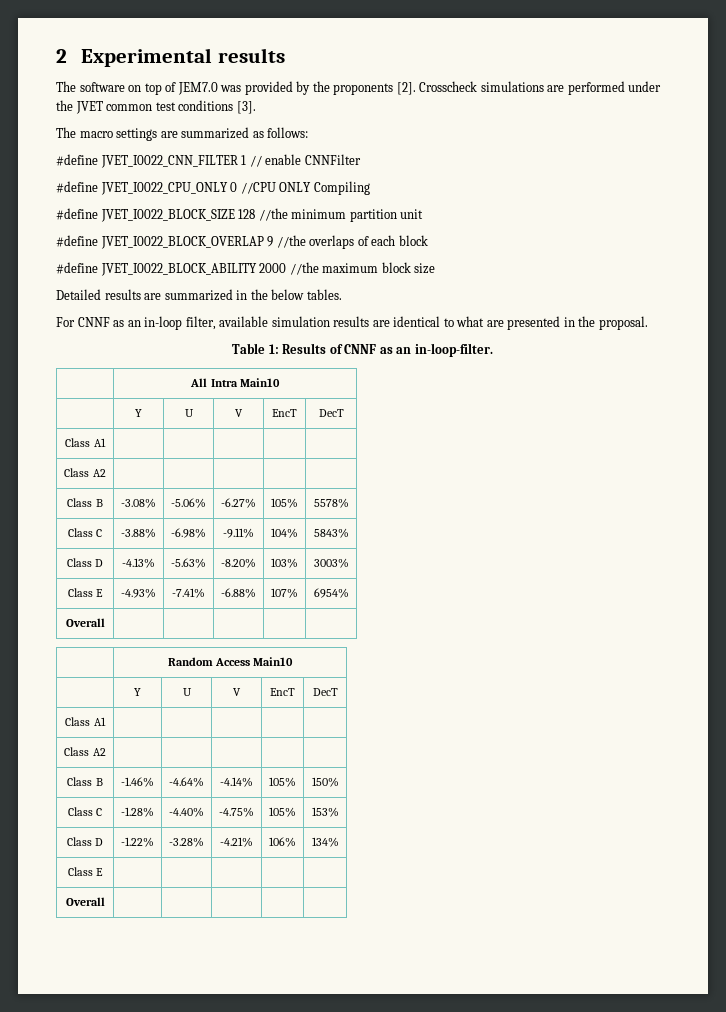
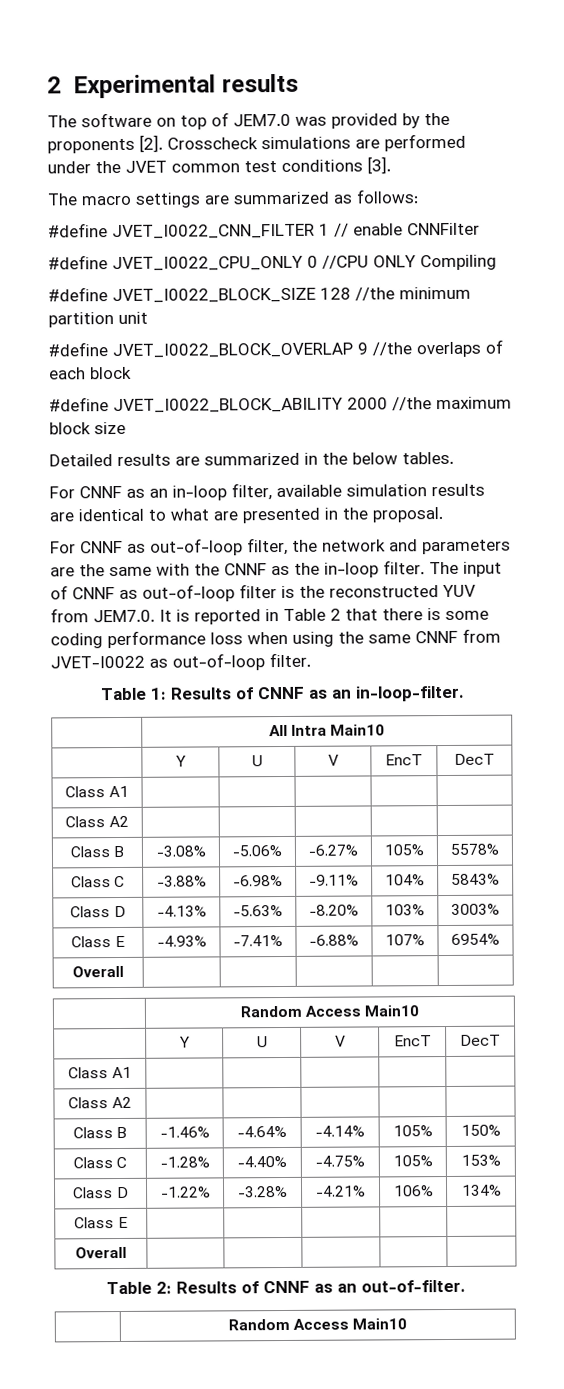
+ For CNNF as out-of-loop filter, the network and parameters are the same with the CNNF as the in-loop filter. The input of CNNF as out-of-loop filter is the reconstructed YUV from JEM7.0. It is reported in Table 2 that there is some coding performance loss when using the same CNNF from JVET-I0022 as out-of-loop filter.
+ Table 2: Results of CNNF as an out-of-filter.
+ | Random Access Main10

